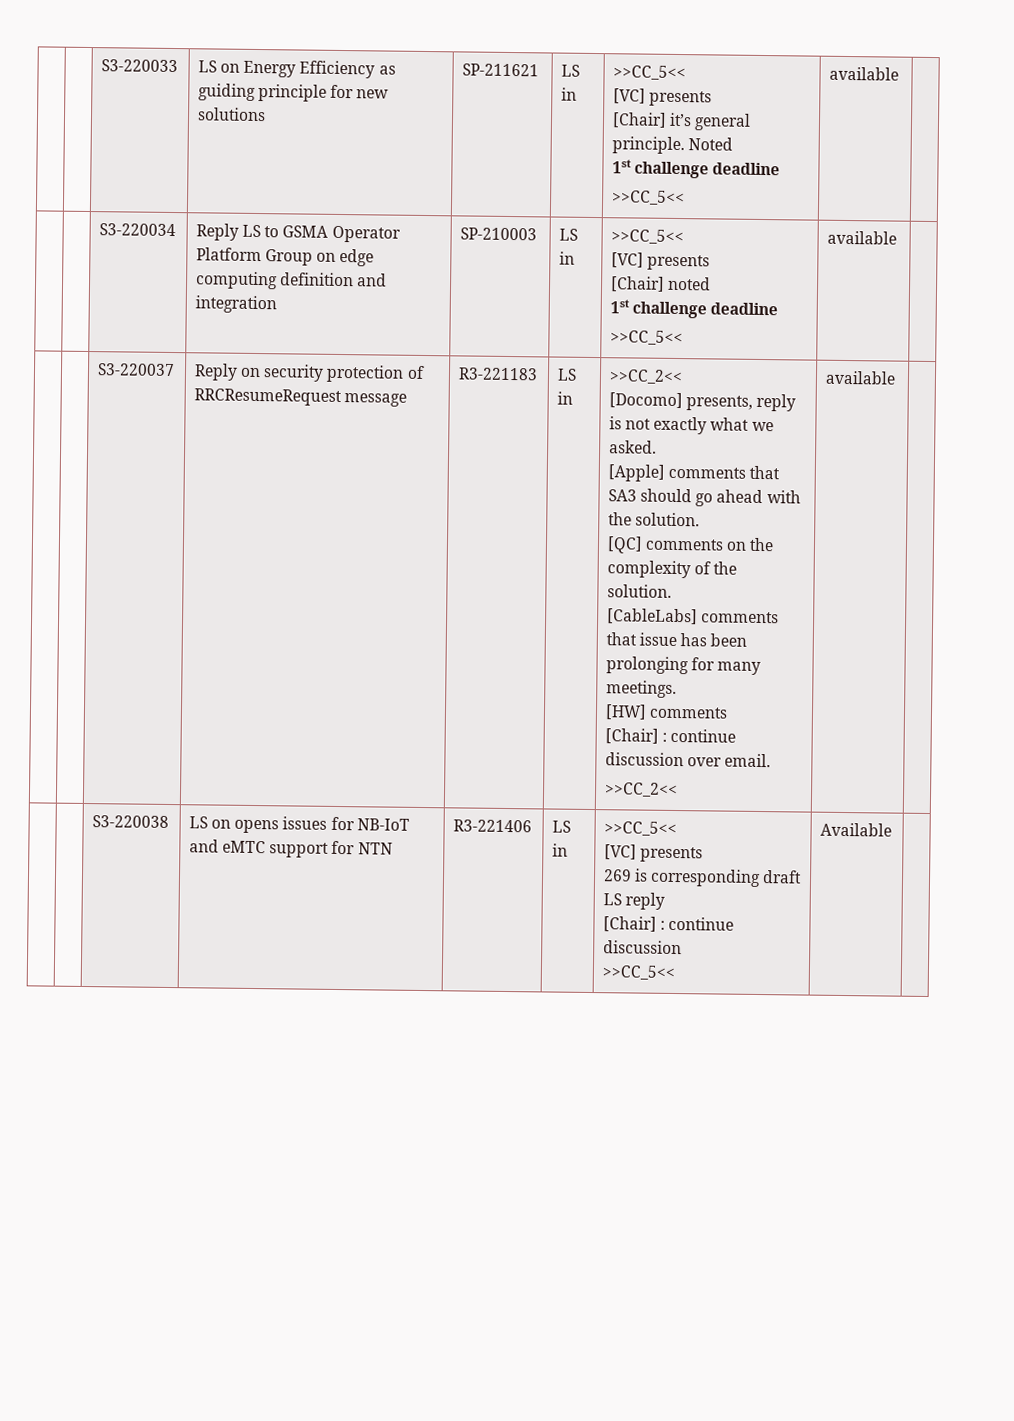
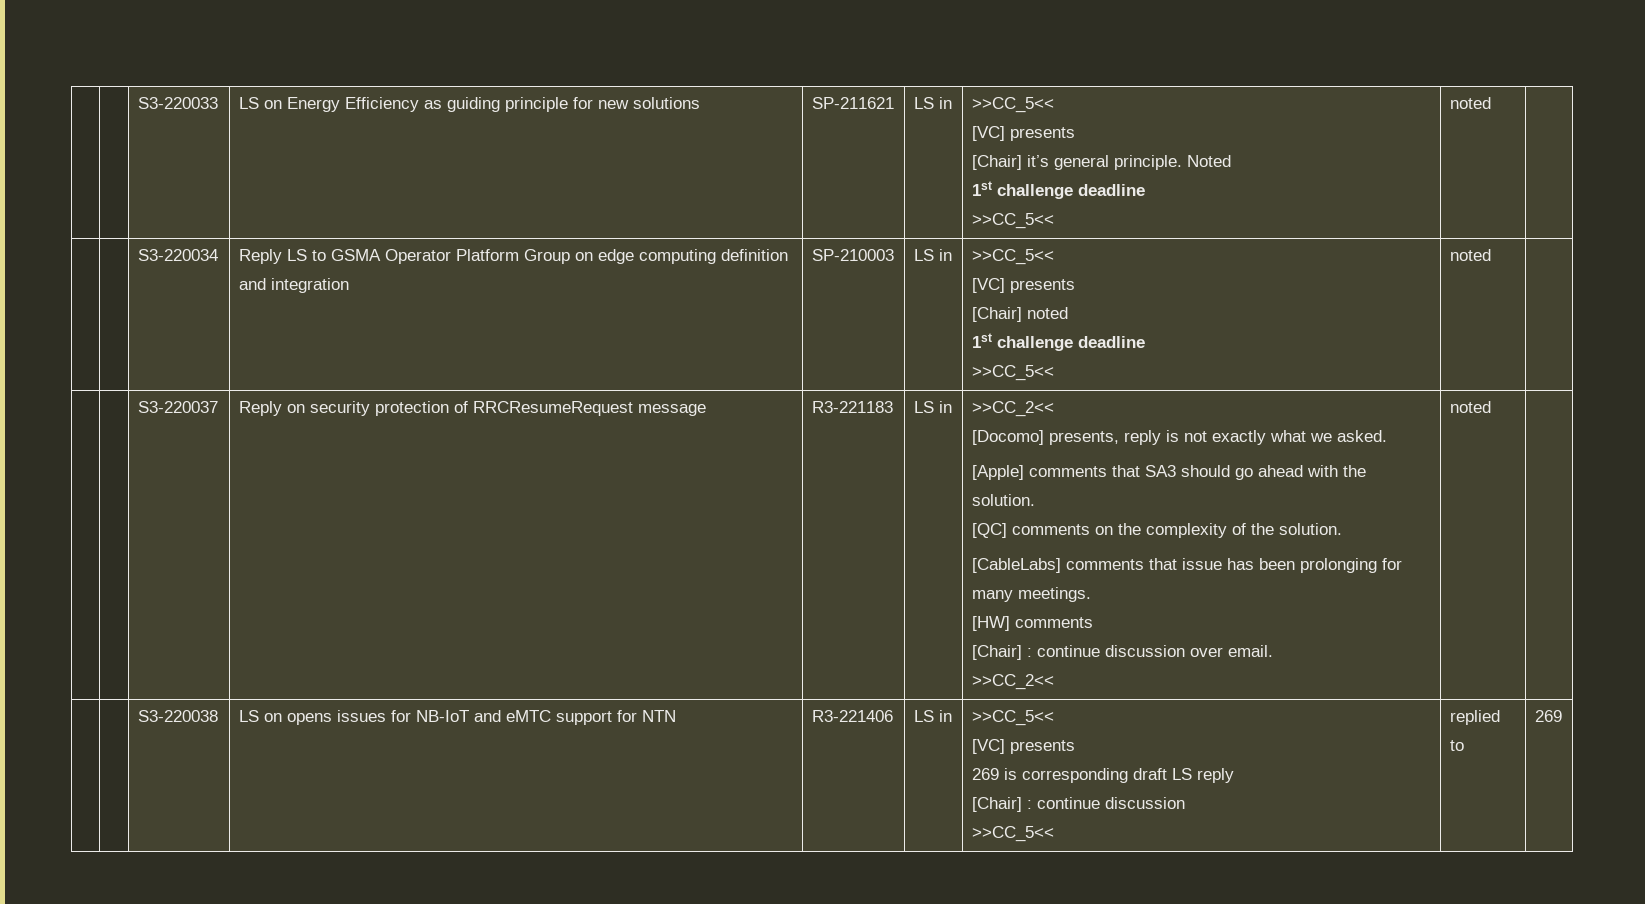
  | | S3-220033 | LS on Energy Efficiency as guiding principle for new solutions | SP-211621 | LS in | >>CC_5<<
  [VC] presents
  [Chair] it’s general principle. Noted
  1st challenge deadline
- >>CC_5<< | available |
+ >>CC_5<< | noted |
  | | S3-220034 | Reply LS to GSMA Operator Platform Group on edge computing definition and integration | SP-210003 | LS in | >>CC_5<<
  [VC] presents
  [Chair] noted
  1st challenge deadline
- >>CC_5<< | available |
+ >>CC_5<< | noted |
- >>CC_2<< | available
+ >>CC_2<< | noted
  | | S3-220038 | LS on opens issues for NB-IoT and eMTC support for NTN | R3-221406 | LS in | >>CC_5<<
  [VC] presents
  269 is corresponding draft LS reply
  [Chair] : continue discussion
- >>CC_5<< | Available |
+ >>CC_5<< | replied to | 269

